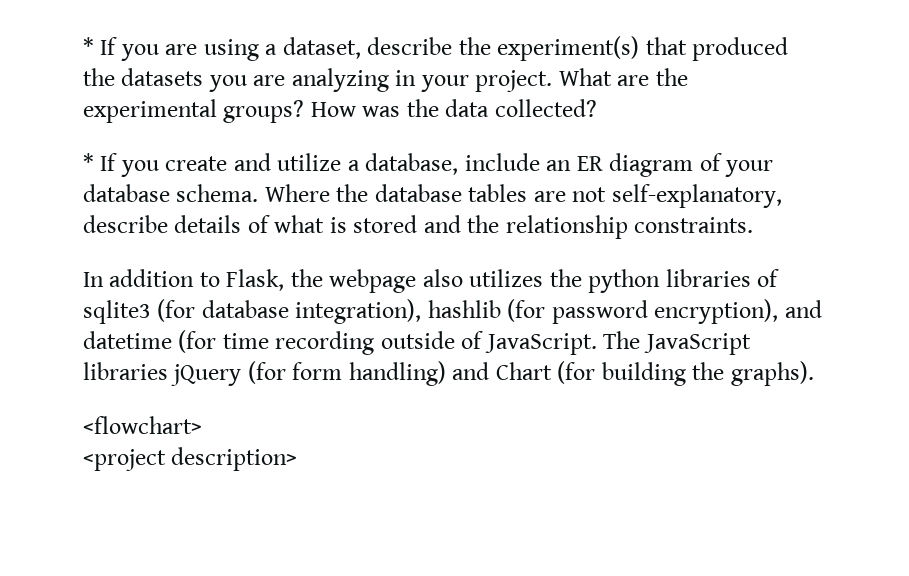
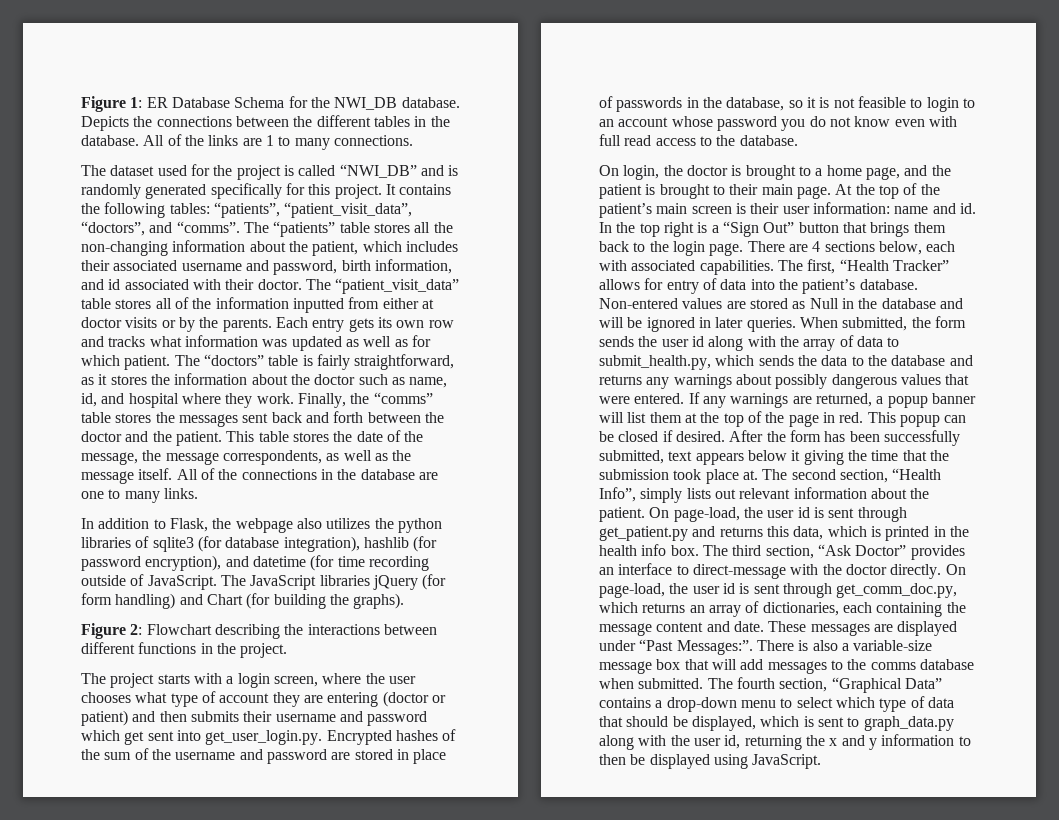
- * If you are using a dataset, describe the experiment(s) that produced the datasets you are analyzing in your project. What are the experimental groups? How was the data collected?
- * If you create and utilize a database, include an ER diagram of your database schema. Where the database tables are not self-explanatory, describe details of what is stored and the relationship constraints.
+ Figure 1: ER Database Schema for the NWI_DB database. Depicts the connections between the different tables in the database. All of the links are 1 to many connections.
+ The dataset used for the project is called “NWI_DB” and is randomly generated specifically for this project. It contains the following tables: “patients”, “patient_visit_data”, “doctors”, and “comms”. The “patients” table stores all the non-changing information about the patient, which includes their associated username and password, birth information, and id associated with their doctor. The “patient_visit_data” table stores all of the information inputted from either at doctor visits or by the parents. Each entry gets its own row and tracks what information was updated as well as for which patient. The “doctors” table is fairly straightforward, as it stores the information about the doctor such as name, id, and hospital where they work. Finally, the “comms” table stores the messages sent back and forth between the doctor and the patient. This table stores the date of the message, the message correspondents, as well as the message itself. All of the connections in the database are one to many links.
- <flowchart>
- <project description>
+ Figure 2: Flowchart describing the interactions between different functions in the project.
+ The project starts with a login screen, where the user chooses what type of account they are entering (doctor or patient) and then submits their username and password which get sent into get_user_login.py. Encrypted hashes of the sum of the username and password are stored in place of passwords in the database, so it is not feasible to login to an account whose password you do not know even with full read access to the database.
+ On login, the doctor is brought to a home page, and the patient is brought to their main page. At the top of the patient’s main screen is their user information: name and id. In the top right is a “Sign Out” button that brings them back to the login page. There are 4 sections below, each with associated capabilities. The first, “Health Tracker” allows for entry of data into the patient’s database. Non-entered values are stored as Null in the database and will be ignored in later queries. When submitted, the form sends the user id along with the array of data to submit_health.py, which sends the data to the database and returns any warnings about possibly dangerous values that were entered. If any warnings are returned, a popup banner will list them at the top of the page in red. This popup can be closed if desired. After the form has been successfully submitted, text appears below it giving the time that the submission took place at. The second section, “Health Info”, simply lists out relevant information about the patient. On page-load, the user id is sent through get_patient.py and returns this data, which is printed in the health info box. The third section, “Ask Doctor” provides an interface to direct-message with the doctor directly. On page-load, the user id is sent through get_comm_doc.py, which returns an array of dictionaries, each containing the message content and date. These messages are displayed under “Past Messages:”. There is also a variable-size message box that will add messages to the comms database when submitted. The fourth section, “Graphical Data” contains a drop-down menu to select which type of data that should be displayed, which is sent to graph_data.py along with the user id, returning the x and y information to then be displayed using JavaScript.

